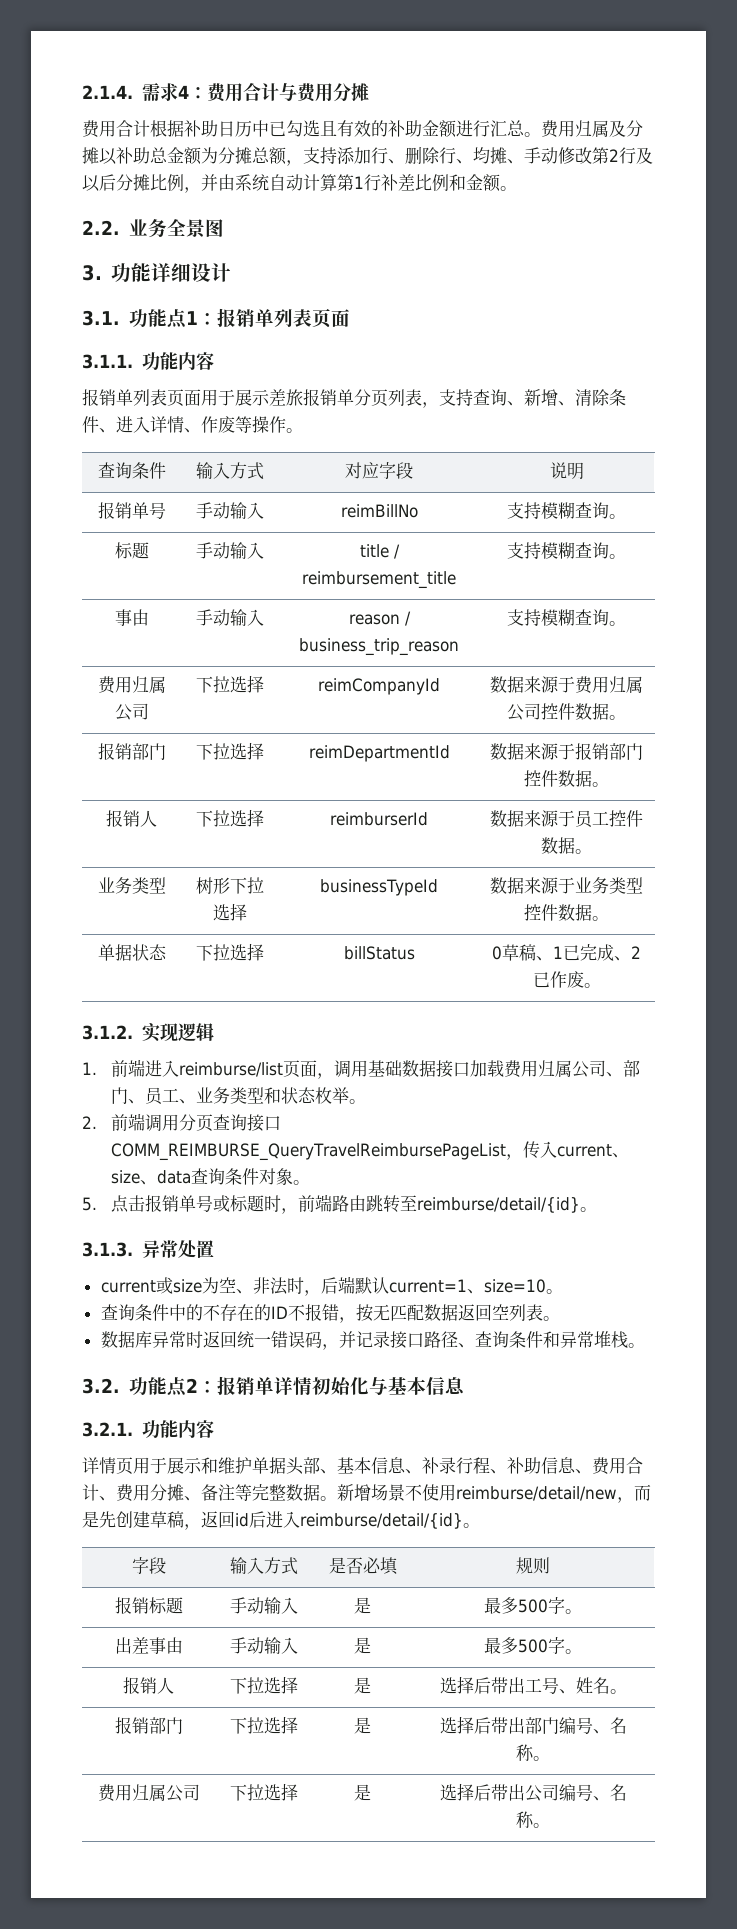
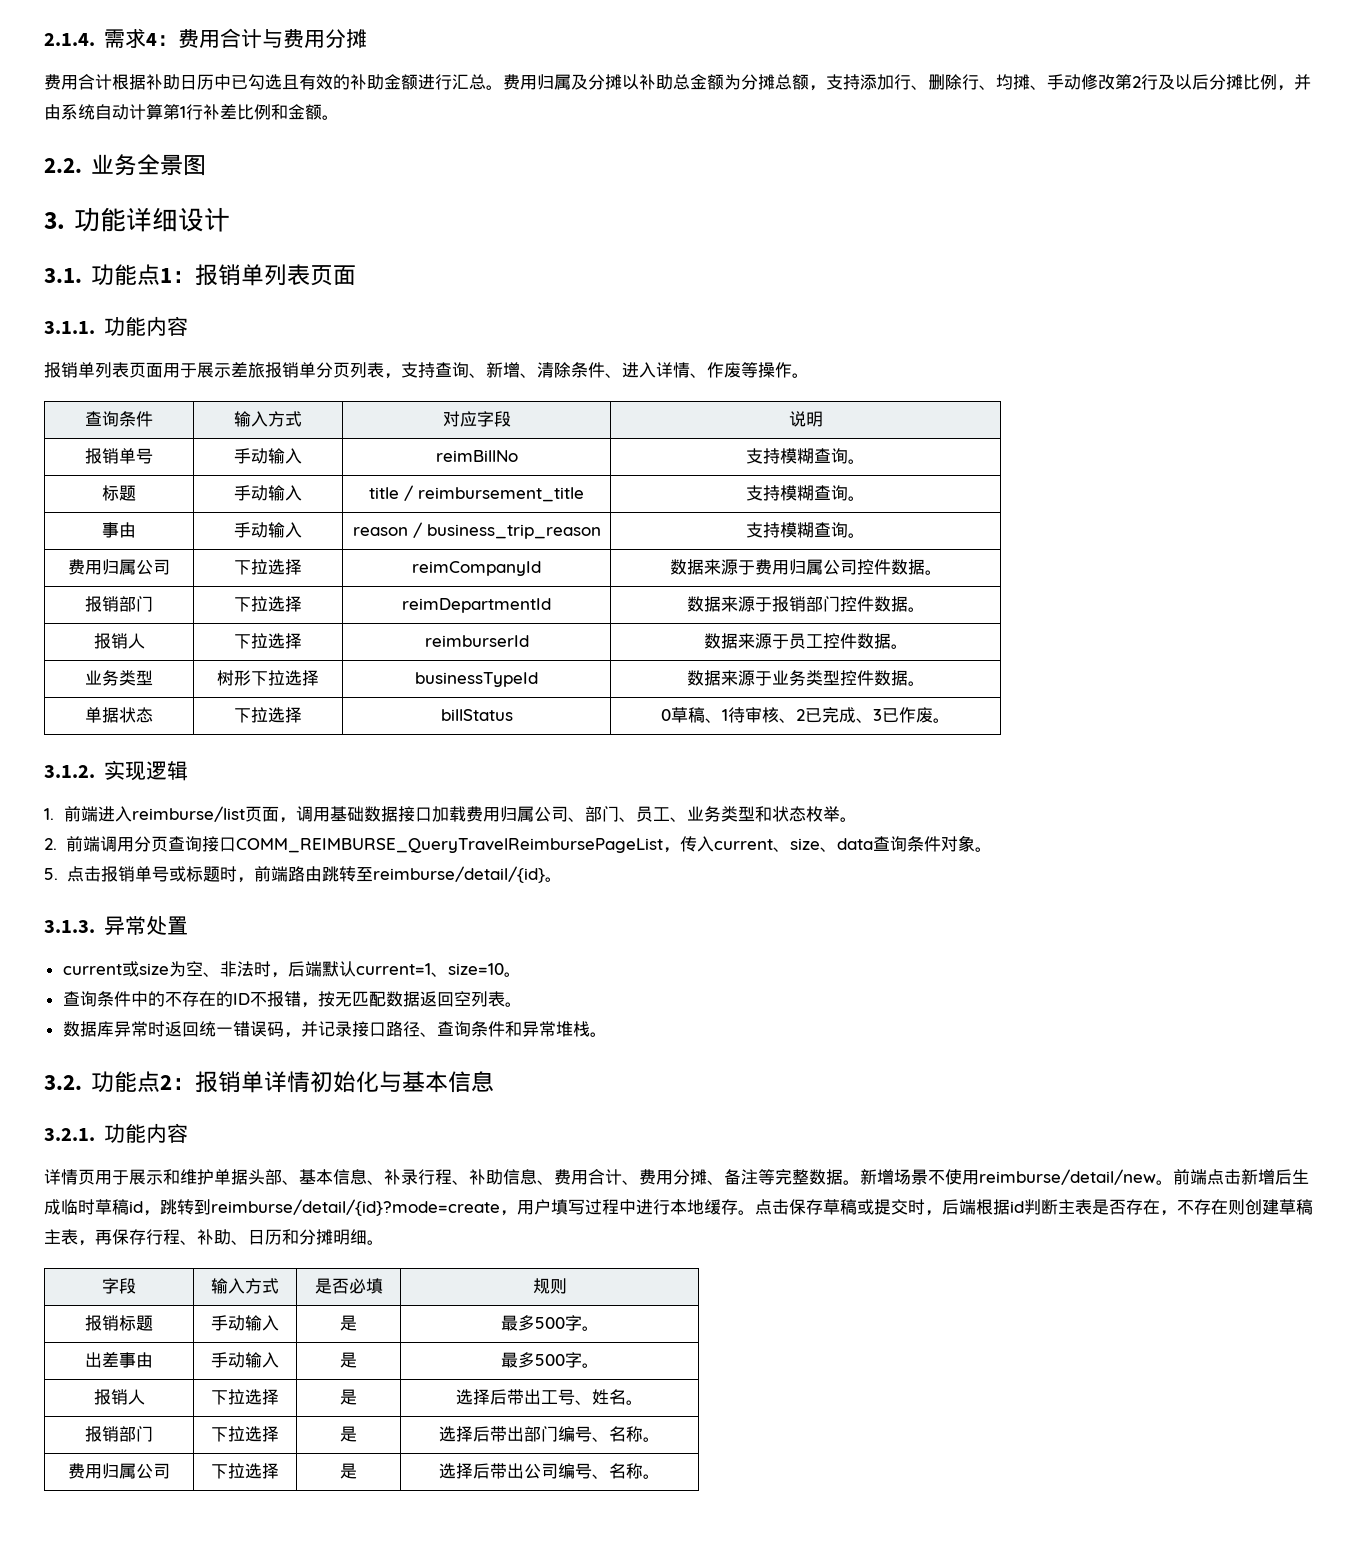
- 单据状态 | 下拉选择 | billStatus | 0草稿、1已完成、2已作废。
+ 单据状态 | 下拉选择 | billStatus | 0草稿、1待审核、2已完成、3已作废。
- 新增场景不使用reimburse/detail/new，而是先创建草稿，返回id后进入reimburse/detail/{id}。
+ 新增场景不使用reimburse/detail/new。前端点击新增后生成临时草稿id，跳转到reimburse/detail/{id}?mode=create，用户填写过程中进行本地缓存。点击保存草稿或提交时，后端根据id判断主表是否存在，不存在则创建草稿主表，再保存行程、补助、日历和分摊明细。

